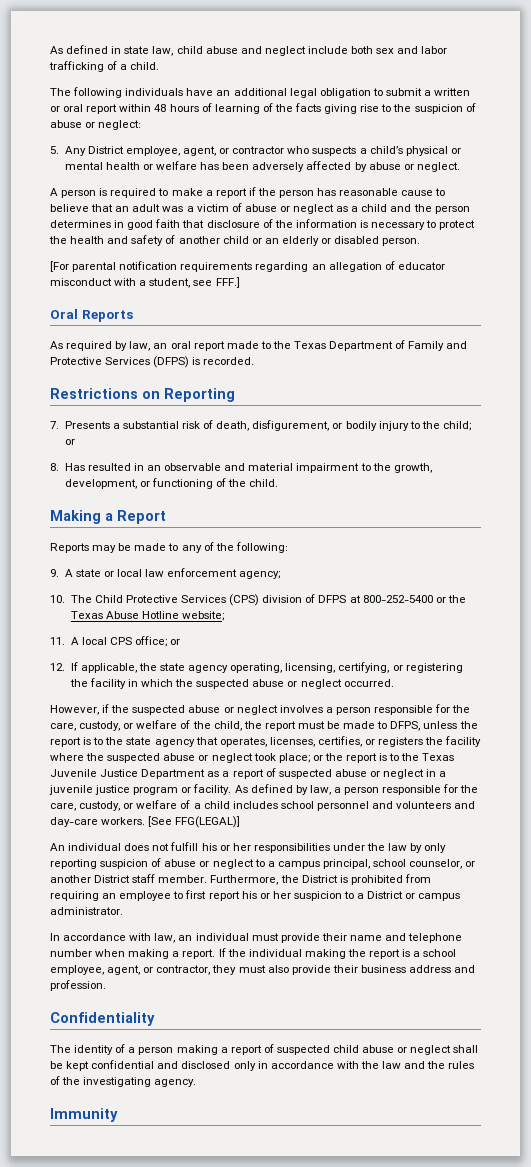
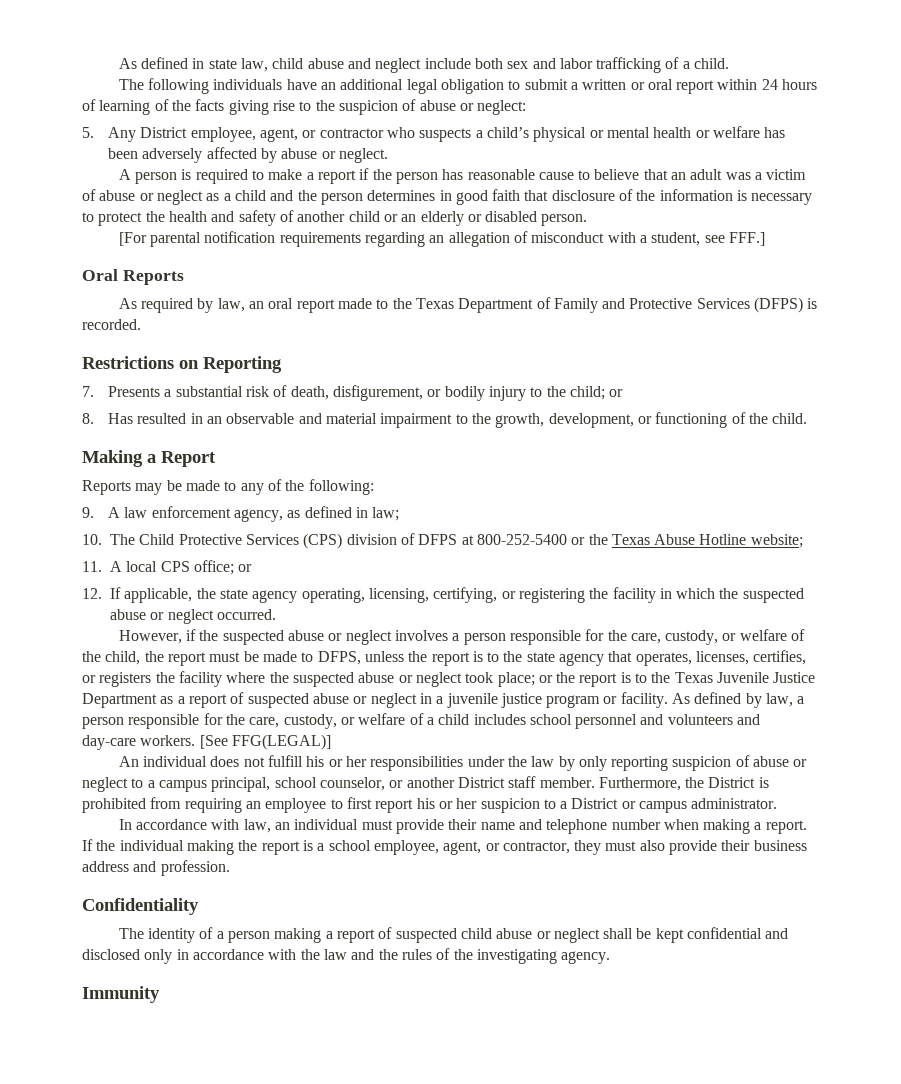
- The following individuals have an additional legal obligation to submit a written or oral report within 48 hours of learning of the facts giving rise to the suspicion of abuse or neglect:
+ The following individuals have an additional legal obligation to submit a written or oral report within 24 hours of learning of the facts giving rise to the suspicion of abuse or neglect:
- [For parental notification requirements regarding an allegation of educator misconduct with a student, see FFF.]
+ [For parental notification requirements regarding an allegation of misconduct with a student, see FFF.]
- 9. A state or local law enforcement agency;
+ 9. A law enforcement agency, as defined in law;

